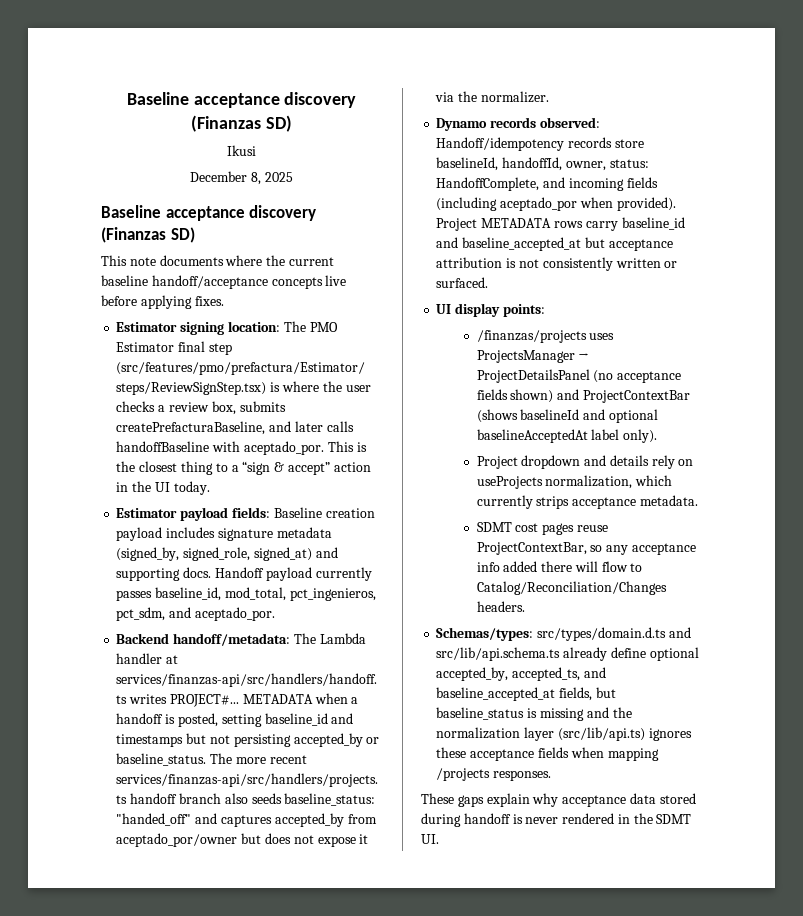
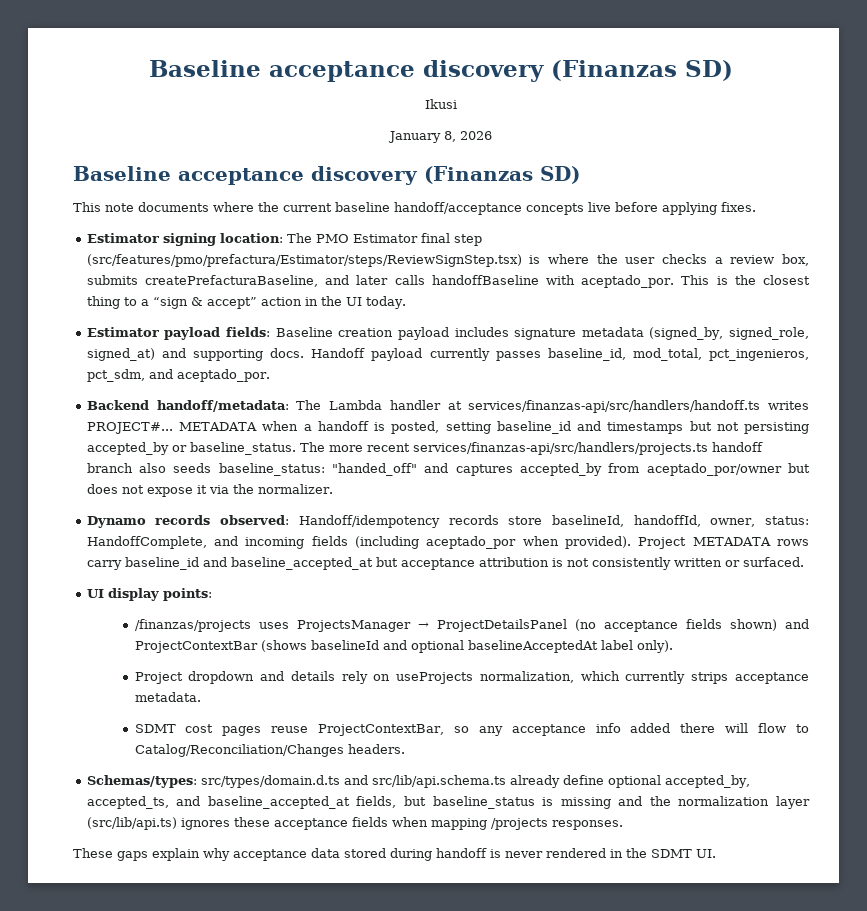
- December 8, 2025
+ January 8, 2026

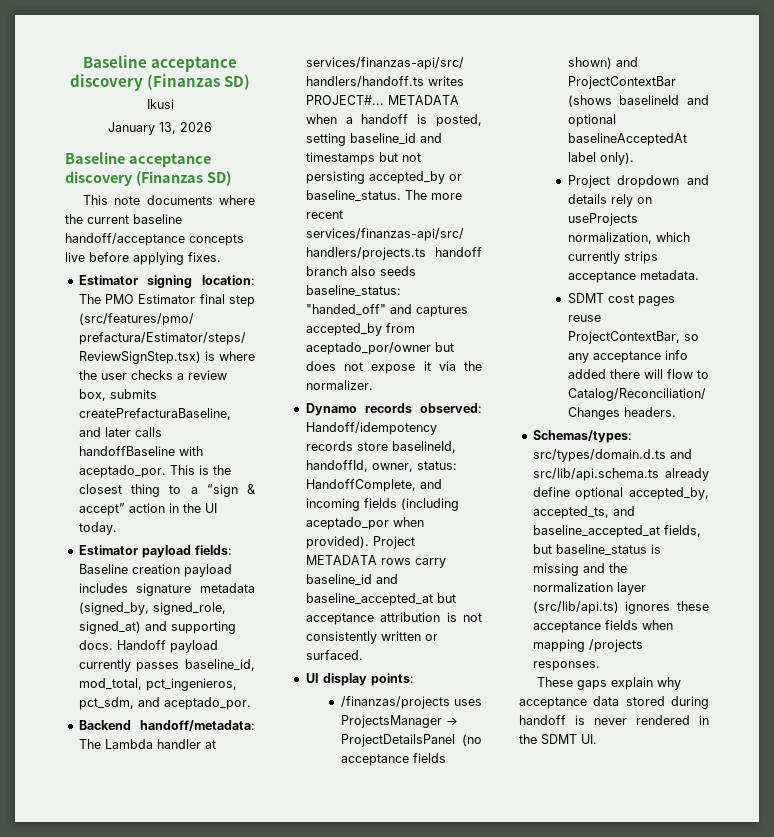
- January 8, 2026
+ January 13, 2026

